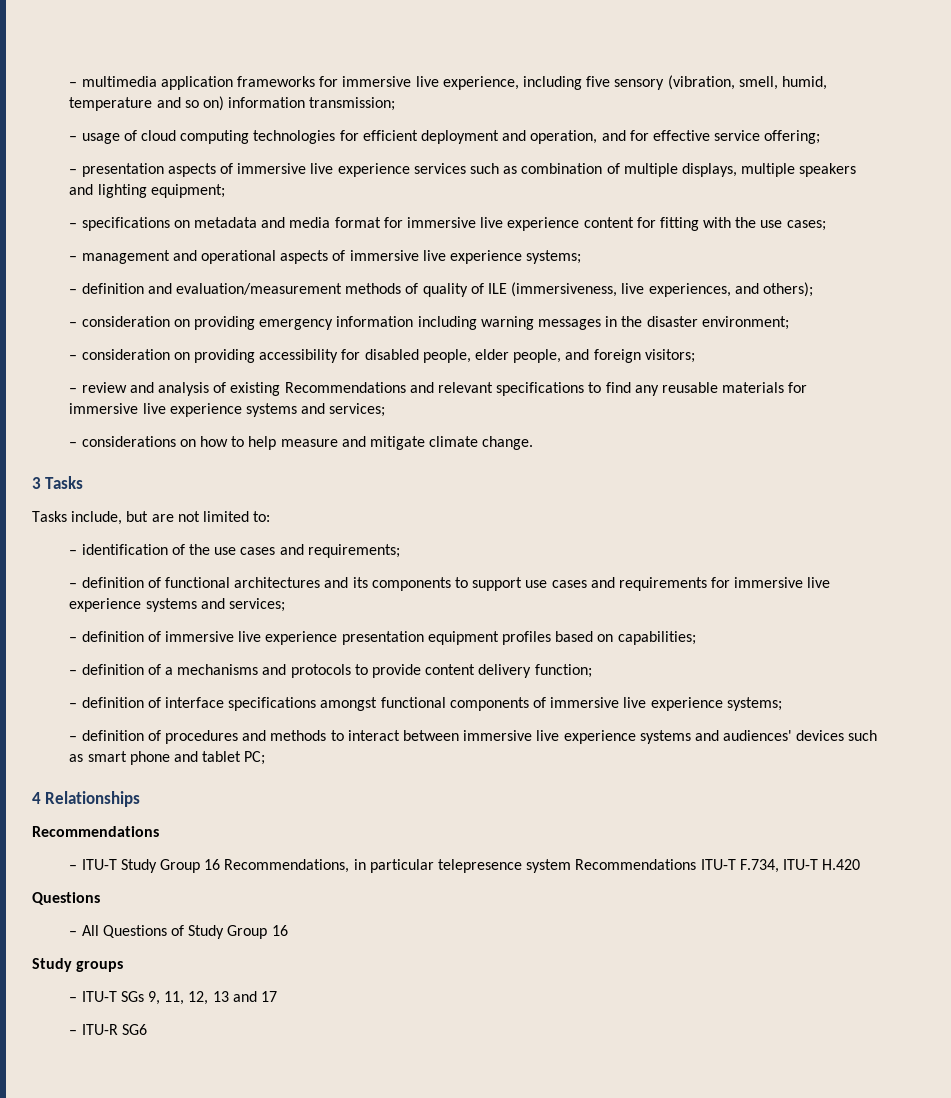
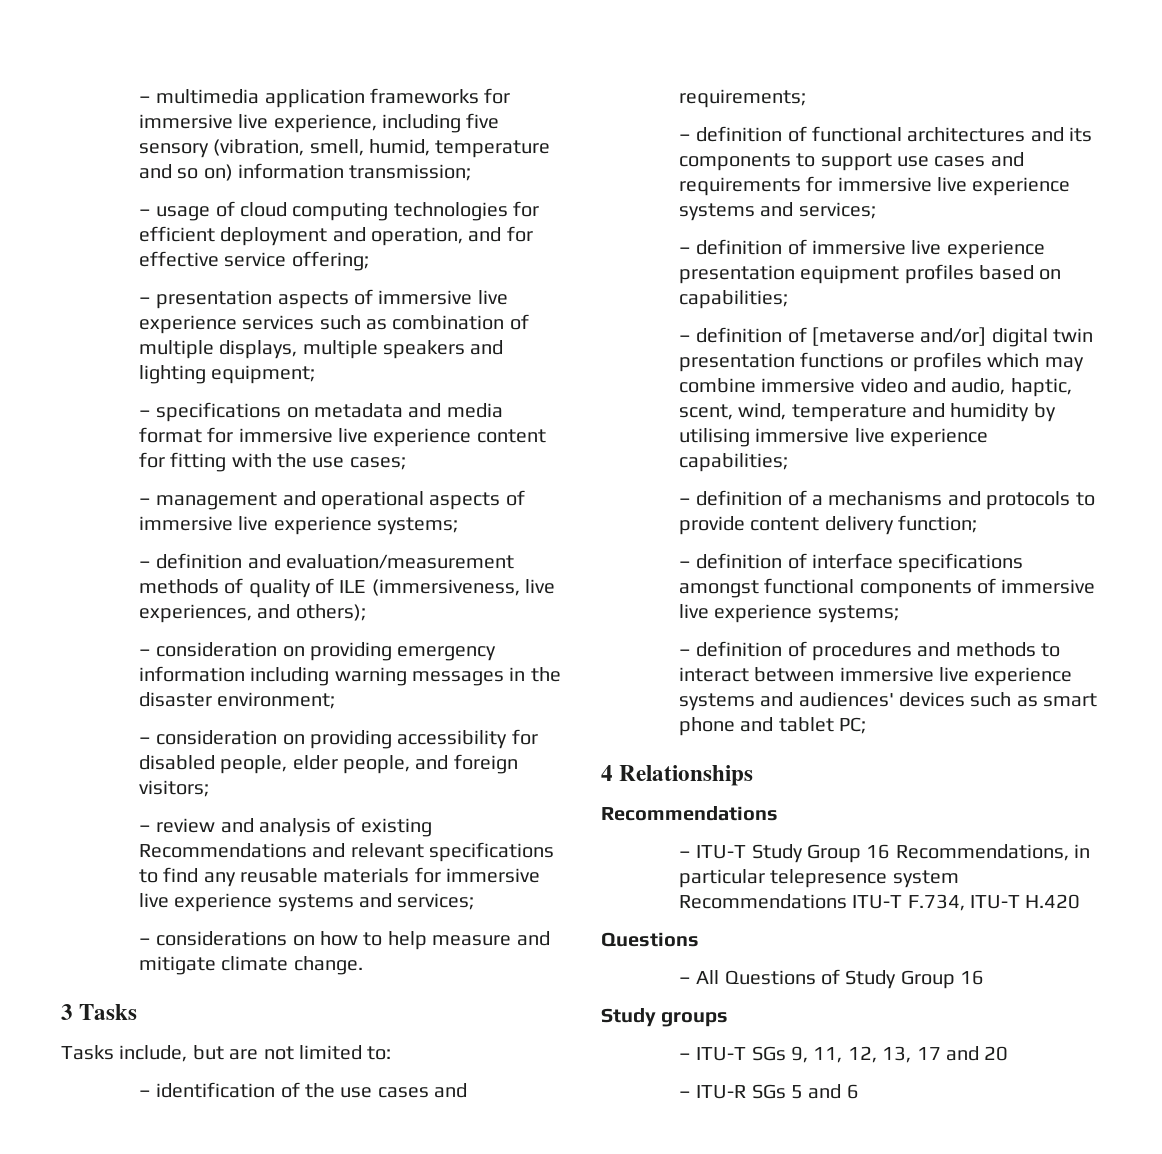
+ – definition of [metaverse and/or] digital twin presentation functions or profiles which may combine immersive video and audio, haptic, scent, wind, temperature and humidity by utilising immersive live experience capabilities;
- – ITU-T SGs 9, 11, 12, 13 and 17
- – ITU-R SG6
+ – ITU-T SGs 9, 11, 12, 13, 17 and 20
+ – ITU-R SGs 5 and 6

